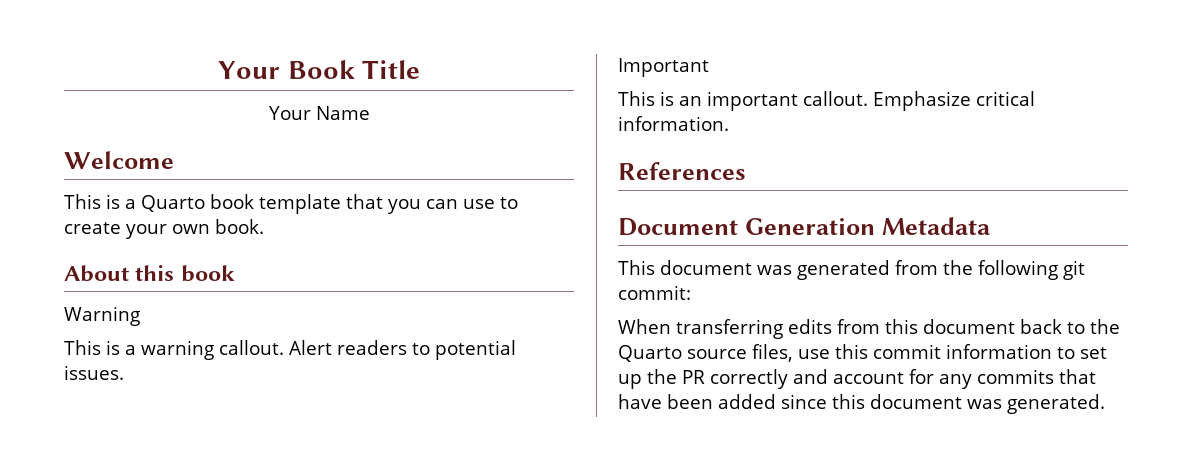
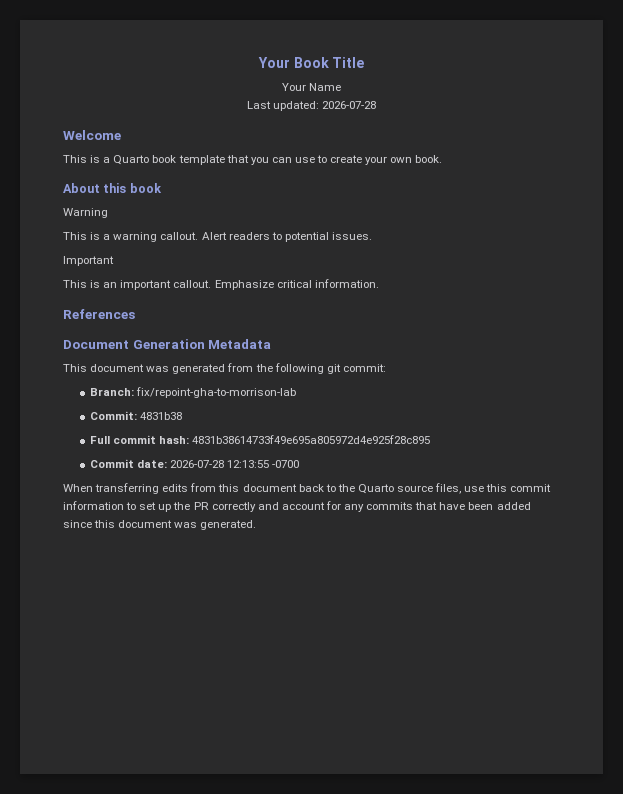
+ Last updated: 2026-07-28
+ Branch: fix/repoint-gha-to-morrison-lab
+ Commit: 4831b38
+ Full commit hash: 4831b38614733f49e695a805972d4e925f28c895
+ Commit date: 2026-07-28 12:13:55 -0700

